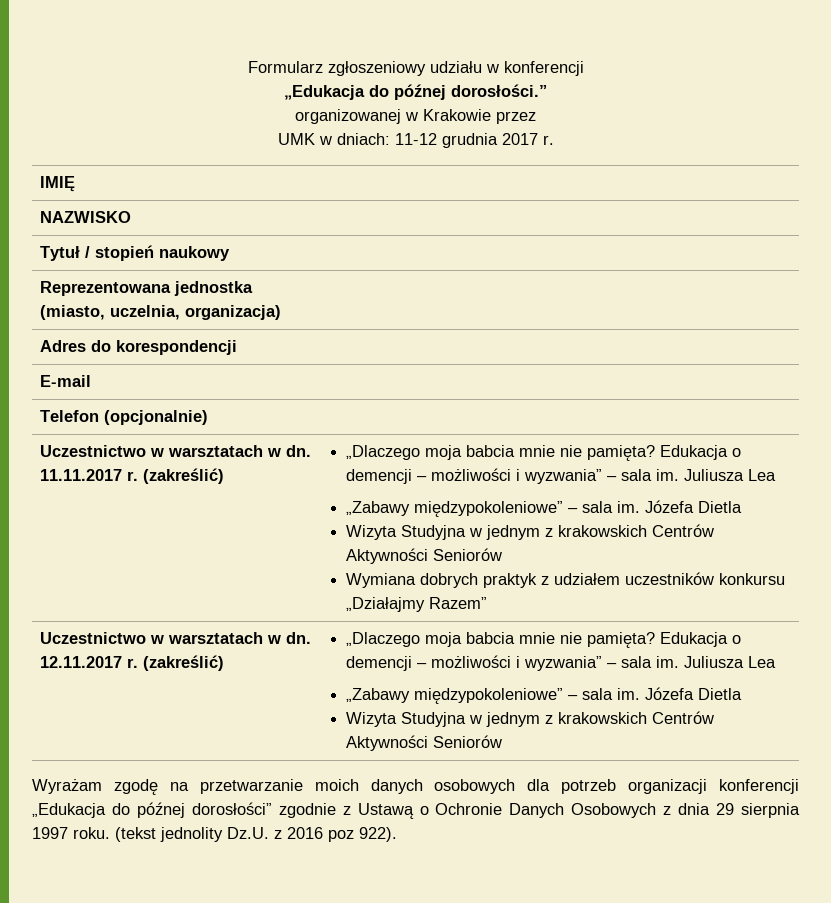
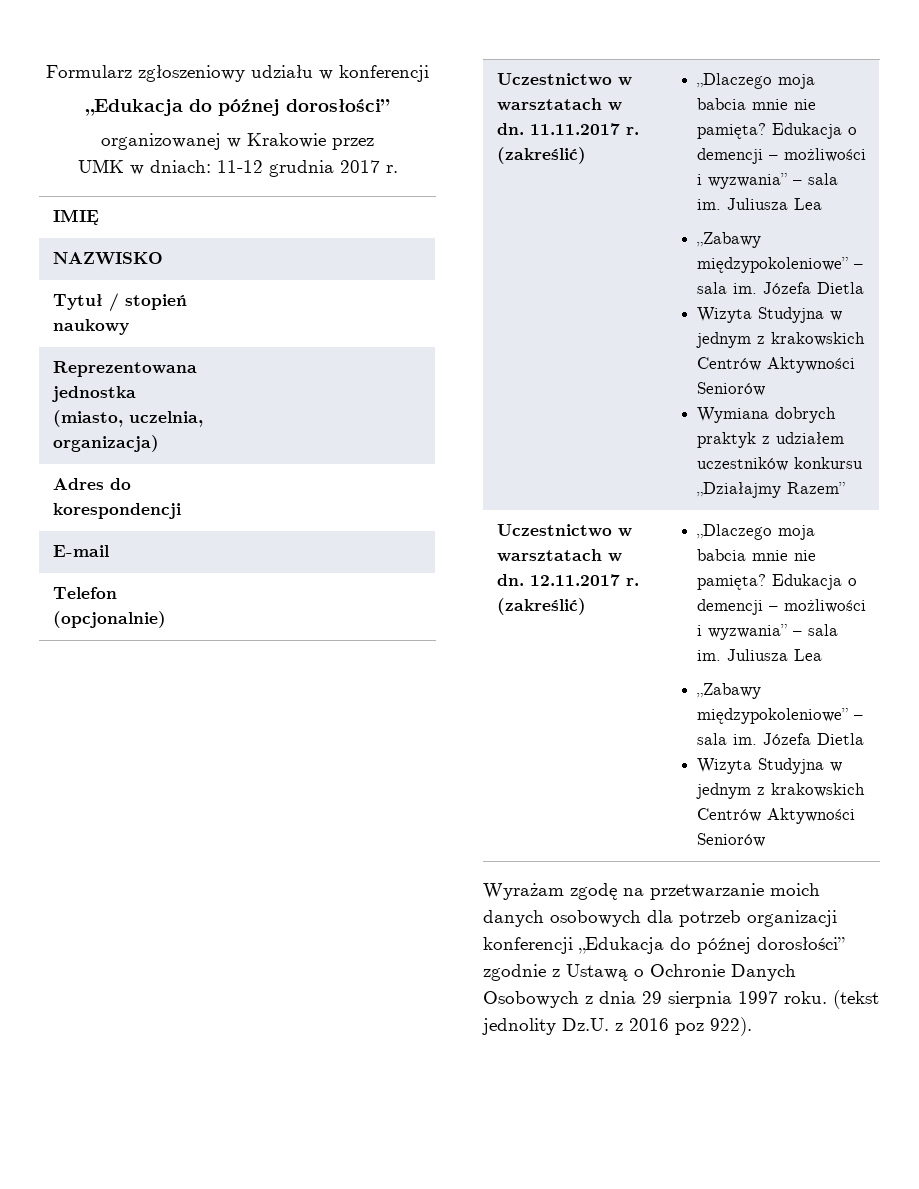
  Formularz zgłoszeniowy udziału w konferencji
- „Edukacja do późnej dorosłości.”
+ „Edukacja do późnej dorosłości”

